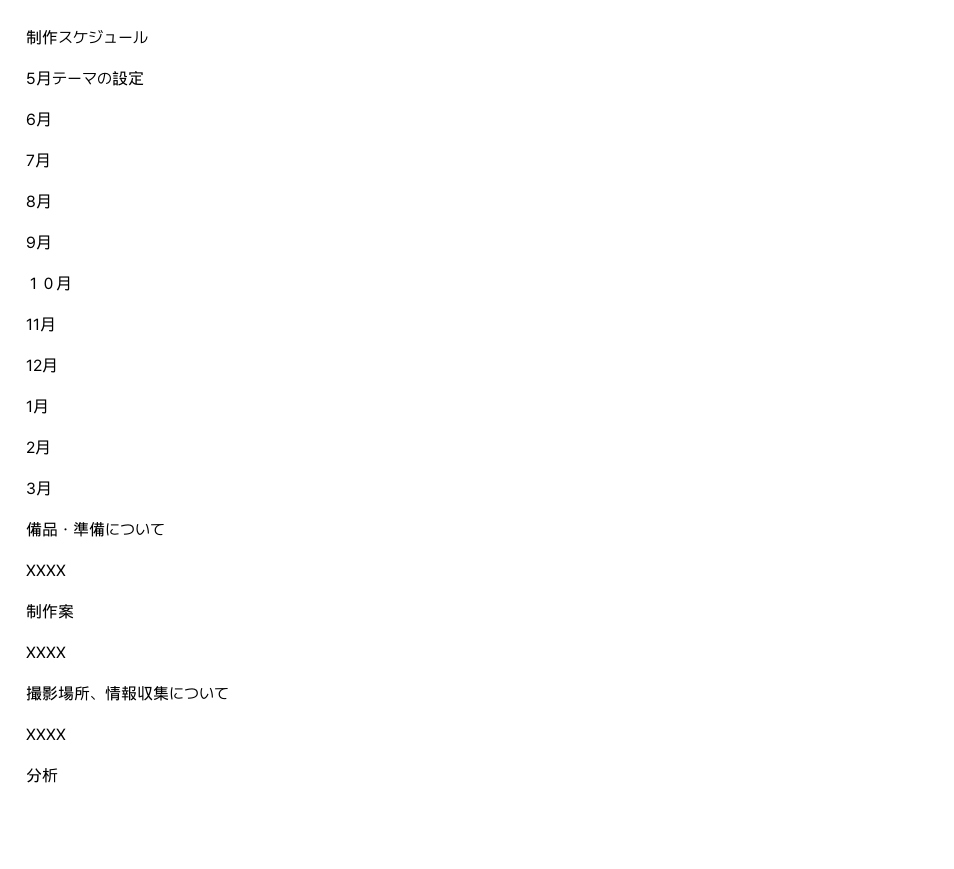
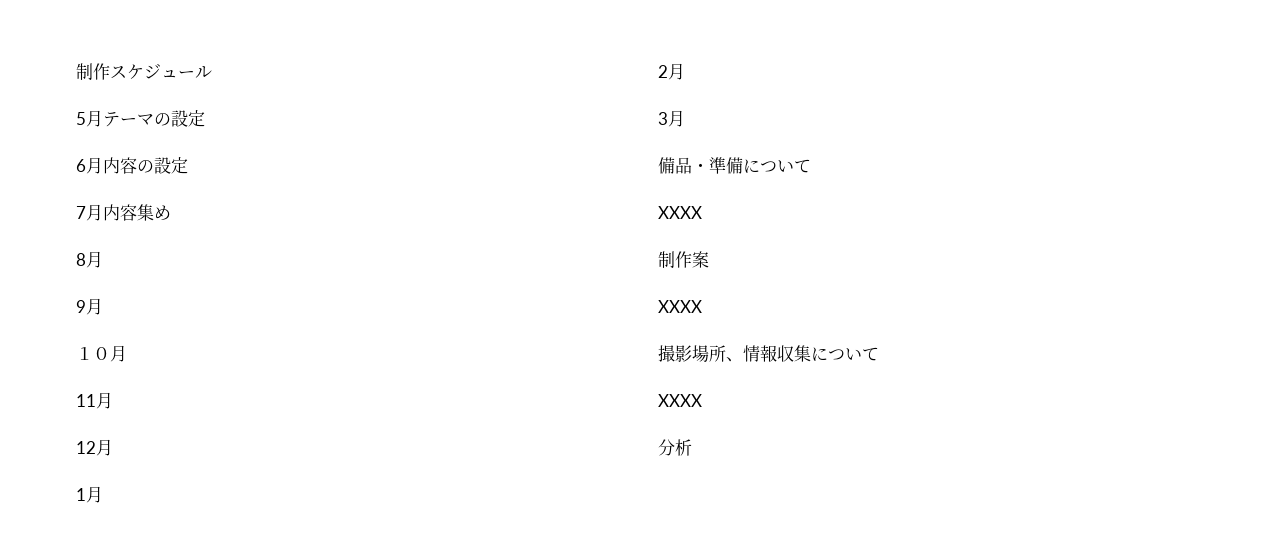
- 6月
+ 6月内容の設定
- 7月
+ 7月内容集め

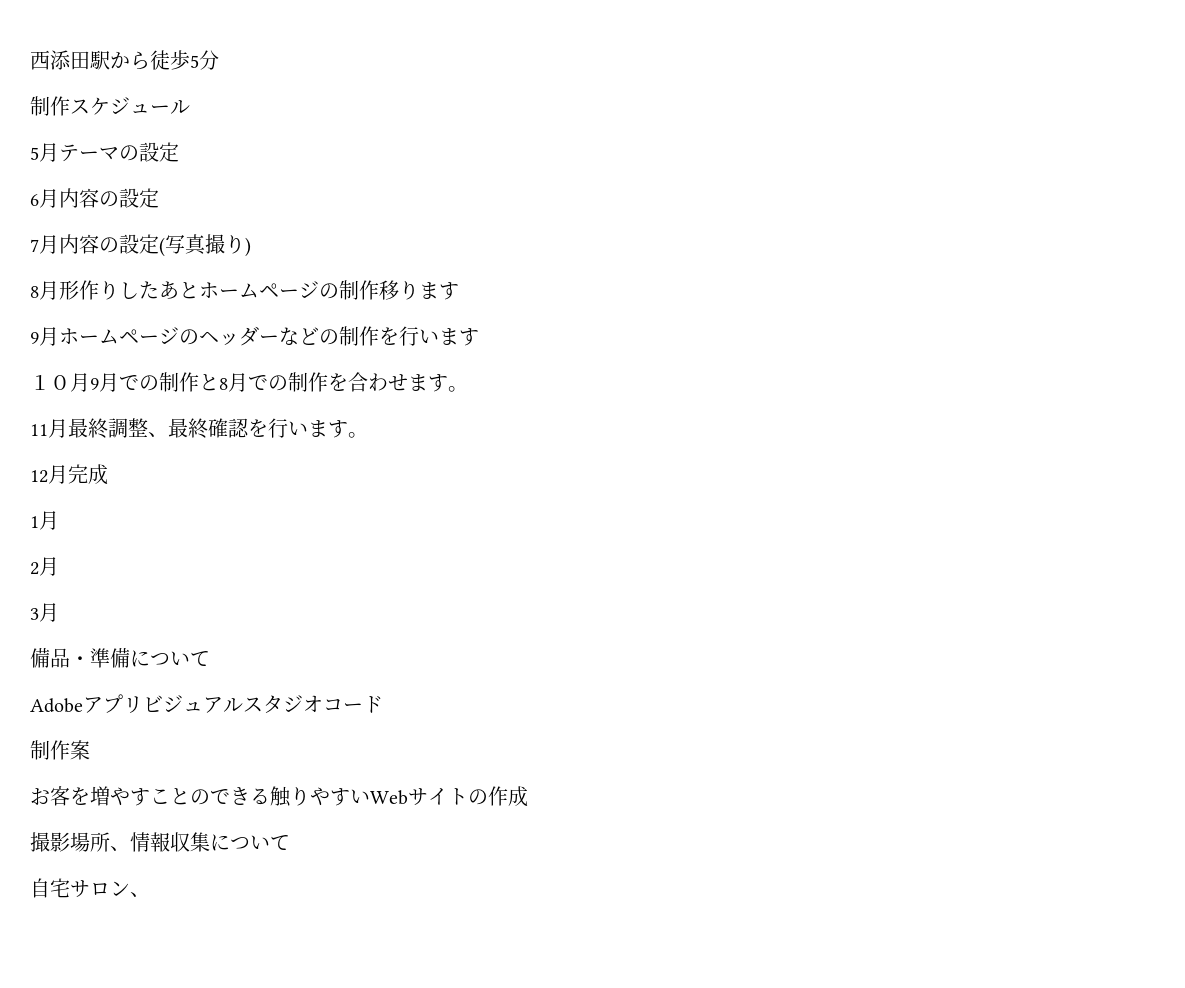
+ 西添田駅から徒歩5分
- 7月内容集め
- 8月
- 9月
- １０月
- 11月
+ 7月内容の設定(写真撮り)
+ 8月形作りしたあとホームページの制作移ります
+ 9月ホームページのヘッダーなどの制作を行います
+ １０月9月での制作と8月での制作を合わせます。
+ 11月最終調整、最終確認を行います。
- 12月
+ 12月完成
  備品・準備について
- XXXX
+ Adobeアプリビジュアルスタジオコード
  制作案
- XXXX
+ お客を増やすことのできる触りやすいWebサイトの作成
  撮影場所、情報収集について
- XXXX
- 分析
+ 自宅サロン、

